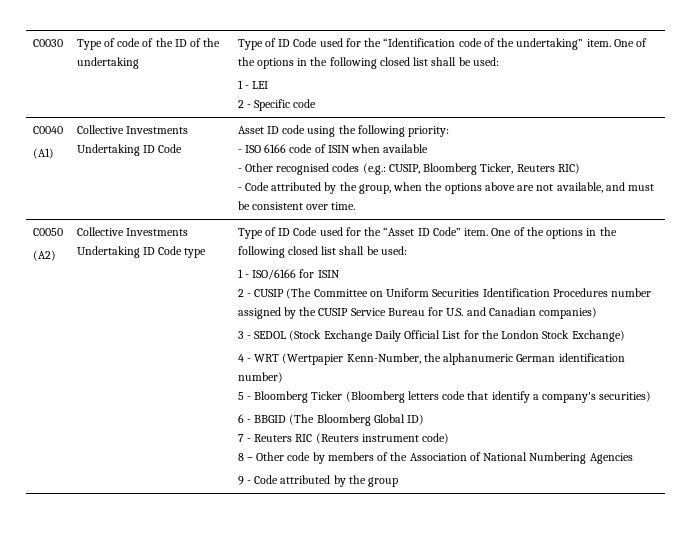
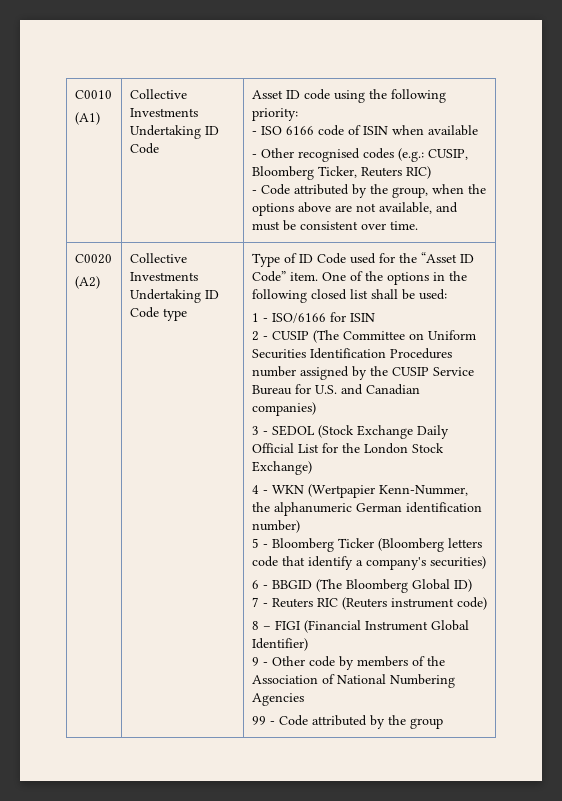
- C0030 | Type of code of the ID of the undertaking | Type of ID Code used for the “Identification code of the undertaking” item. One of the options in the following closed list shall be used:
- 1 - LEI
- 2 - Specific code
- C0040
+ C0010
- C0050
+ C0020
- 4 - WRT (Wertpapier Kenn-Number, the alphanumeric German identification number)
+ 4 - WKN (Wertpapier Kenn-Nummer, the alphanumeric German identification number)
- 8 – Other code by members of the Association of National Numbering Agencies
+ 8 – FIGI (Financial Instrument Global Identifier)
+ 9 - Other code by members of the Association of National Numbering Agencies
- 9 - Code attributed by the group
+ 99 - Code attributed by the group

